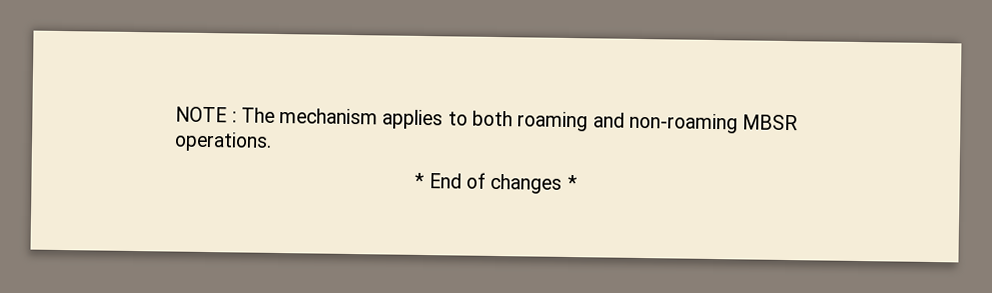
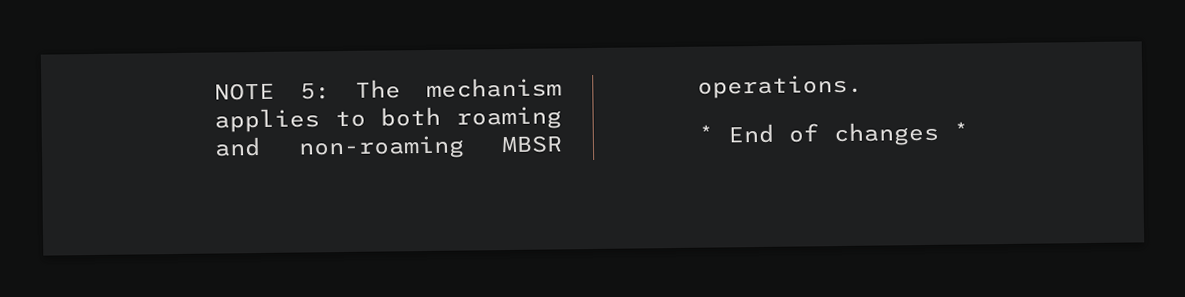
- NOTE : The mechanism applies to both roaming and non-roaming MBSR operations.
+ NOTE 5: The mechanism applies to both roaming and non-roaming MBSR operations.

